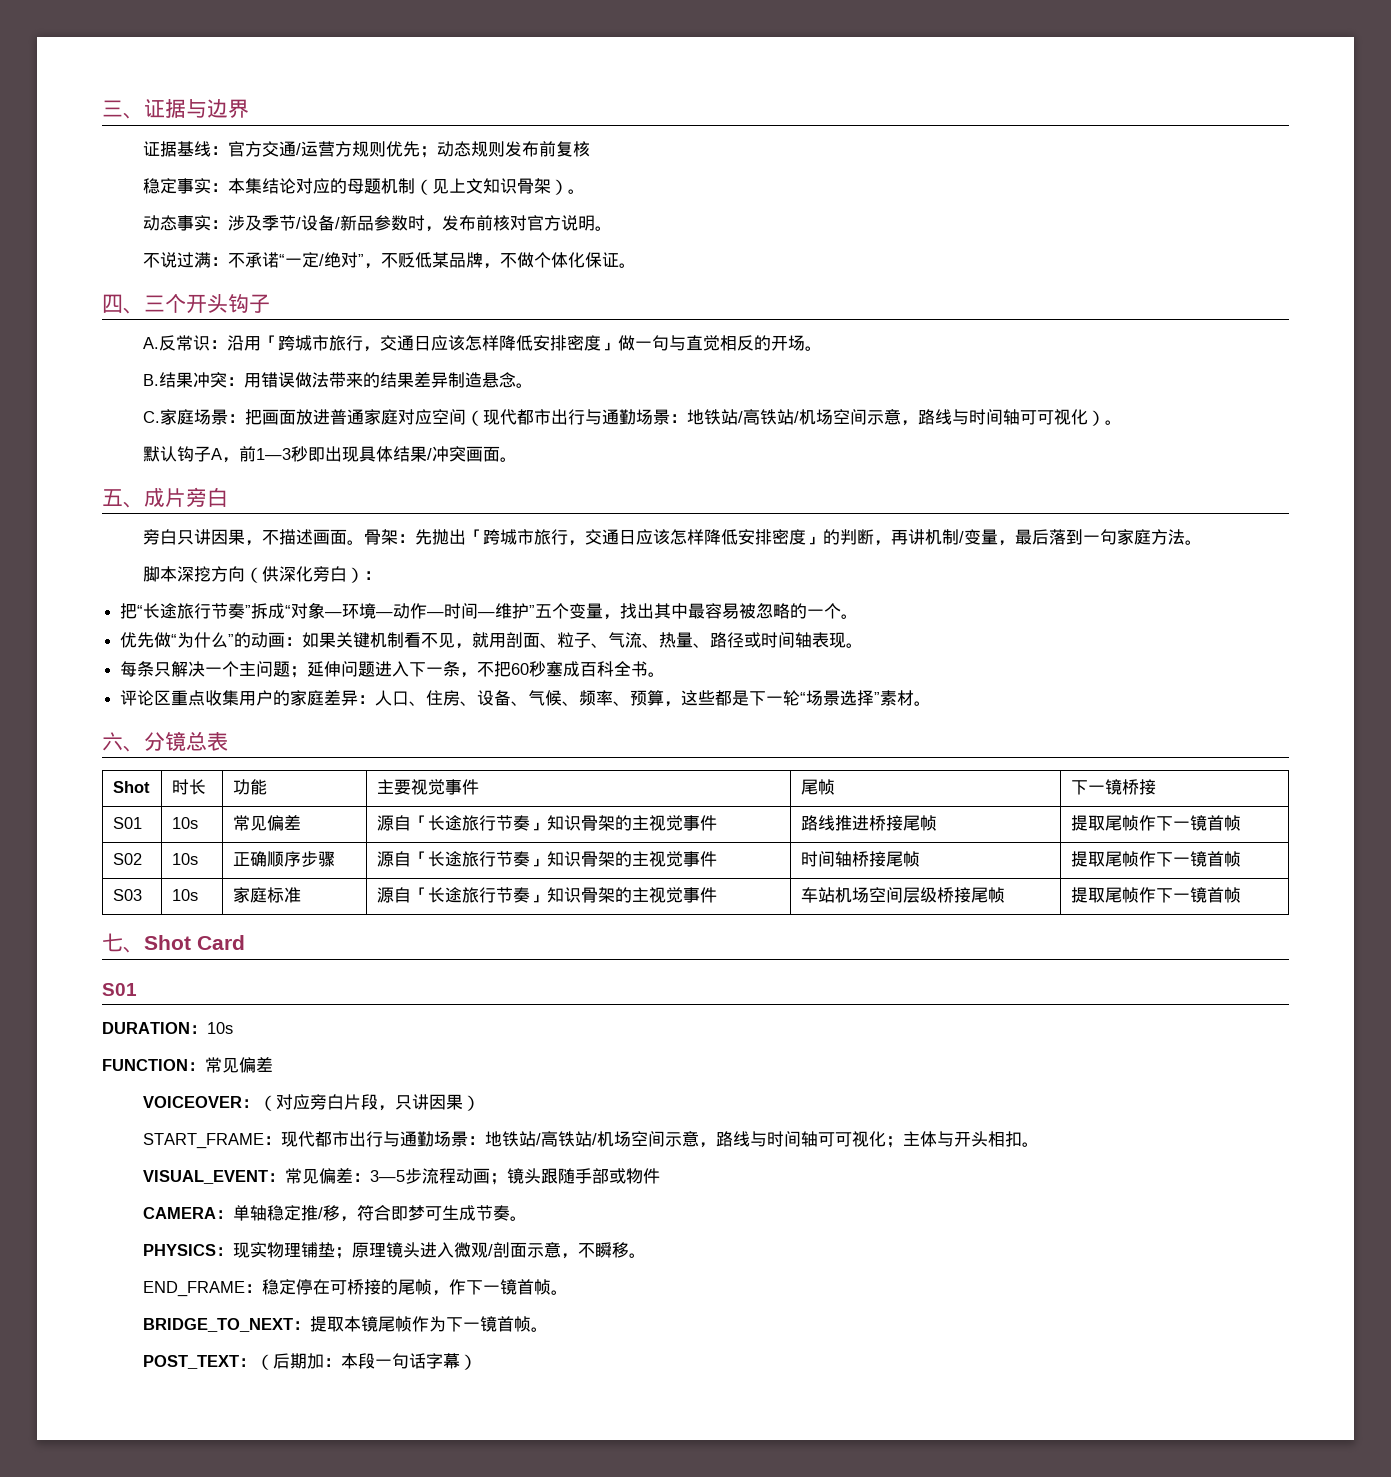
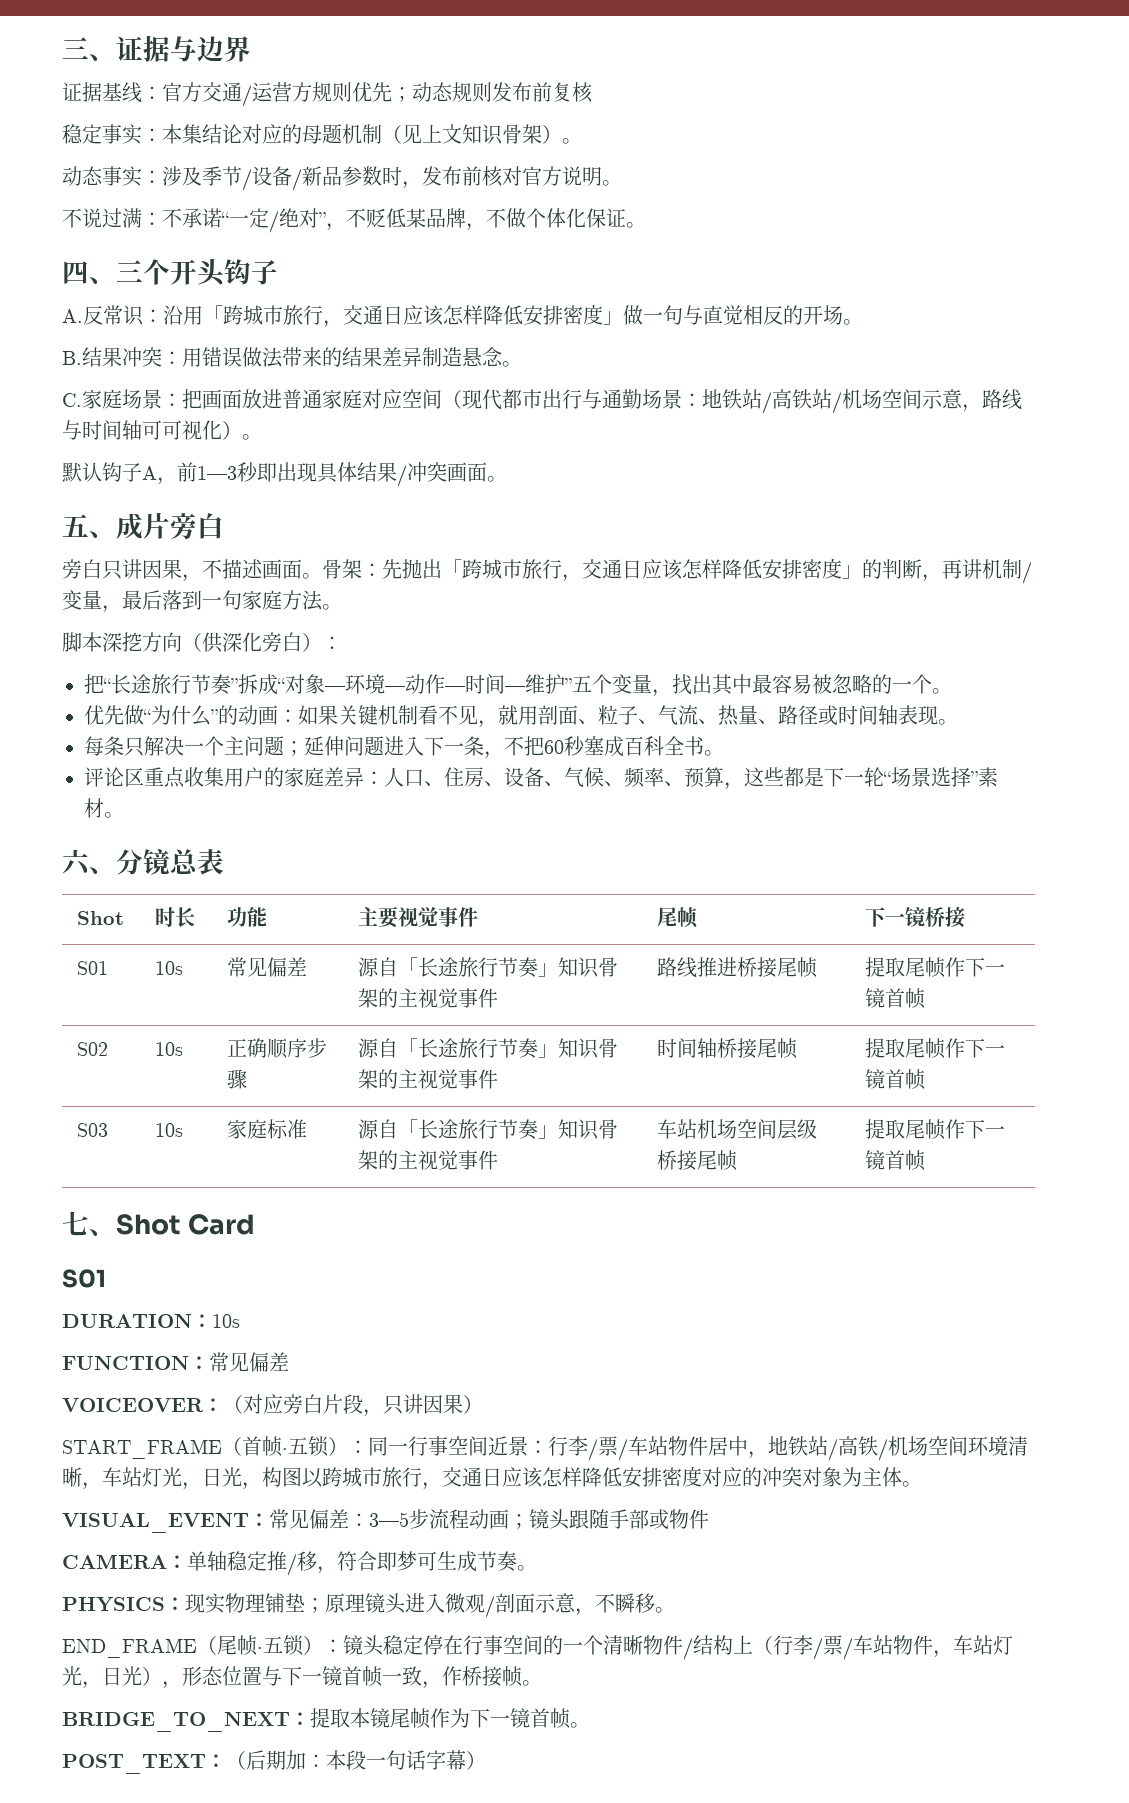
- START_FRAME：现代都市出行与通勤场景：地铁站/高铁站/机场空间示意，路线与时间轴可可视化；主体与开头相扣。
+ START_FRAME（首帧·五锁）：同一行事空间近景：行李/票/车站物件居中，地铁站/高铁/机场空间环境清晰，车站灯光，日光，构图以跨城市旅行，交通日应该怎样降低安排密度对应的冲突对象为主体。
- END_FRAME：稳定停在可桥接的尾帧，作下一镜首帧。
+ END_FRAME（尾帧·五锁）：镜头稳定停在行事空间的一个清晰物件/结构上（行李/票/车站物件，车站灯光，日光），形态位置与下一镜首帧一致，作桥接帧。

